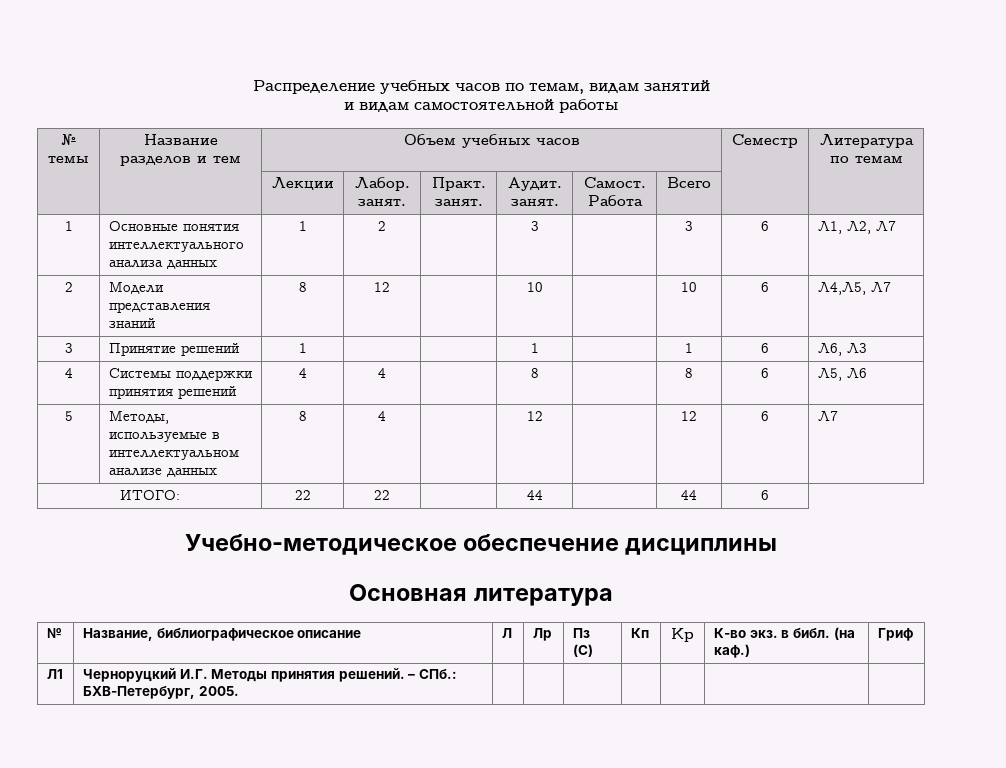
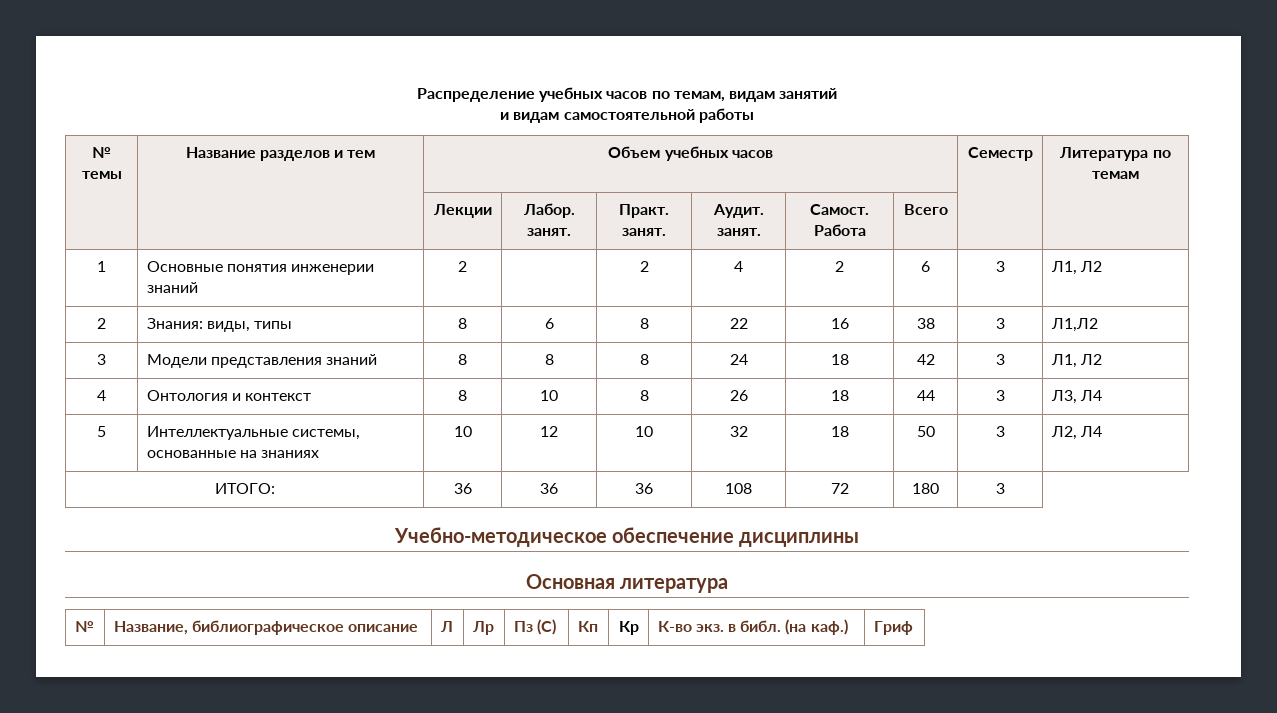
- 1 | Основные понятия интеллектуального анализа данных | 1 | 2 | | 3 | | 3 | 6 | Л1, Л2, Л7
- 2 | Модели представления знаний | 8 | 12 | | 10 | | 10 | 6 | Л4,Л5, Л7
- 3 | Принятие решений | 1 | | | 1 | | 1 | 6 | Л6, Л3
- 4 | Системы поддержки принятия решений | 4 | 4 | | 8 | | 8 | 6 | Л5, Л6
- 5 | Методы, используемые в интеллектуальном анализе данных | 8 | 4 | | 12 | | 12 | 6 | Л7
- ИТОГО: | 22 | 22 | | 44 | | 44 | 6
+ 1 | Основные понятия инженерии знаний | 2 | | 2 | 4 | 2 | 6 | 3 | Л1, Л2
+ 2 | Знания: виды, типы | 8 | 6 | 8 | 22 | 16 | 38 | 3 | Л1,Л2
+ 3 | Модели представления знаний | 8 | 8 | 8 | 24 | 18 | 42 | 3 | Л1, Л2
+ 4 | Онтология и контекст | 8 | 10 | 8 | 26 | 18 | 44 | 3 | Л3, Л4
+ 5 | Интеллектуальные системы, основанные на знаниях | 10 | 12 | 10 | 32 | 18 | 50 | 3 | Л2, Л4
+ ИТОГО: | 36 | 36 | 36 | 108 | 72 | 180 | 3
- Л1 | Черноруцкий И.Г. Методы принятия решений. – СПб.: БХВ-Петербург, 2005. | | | | | | |

